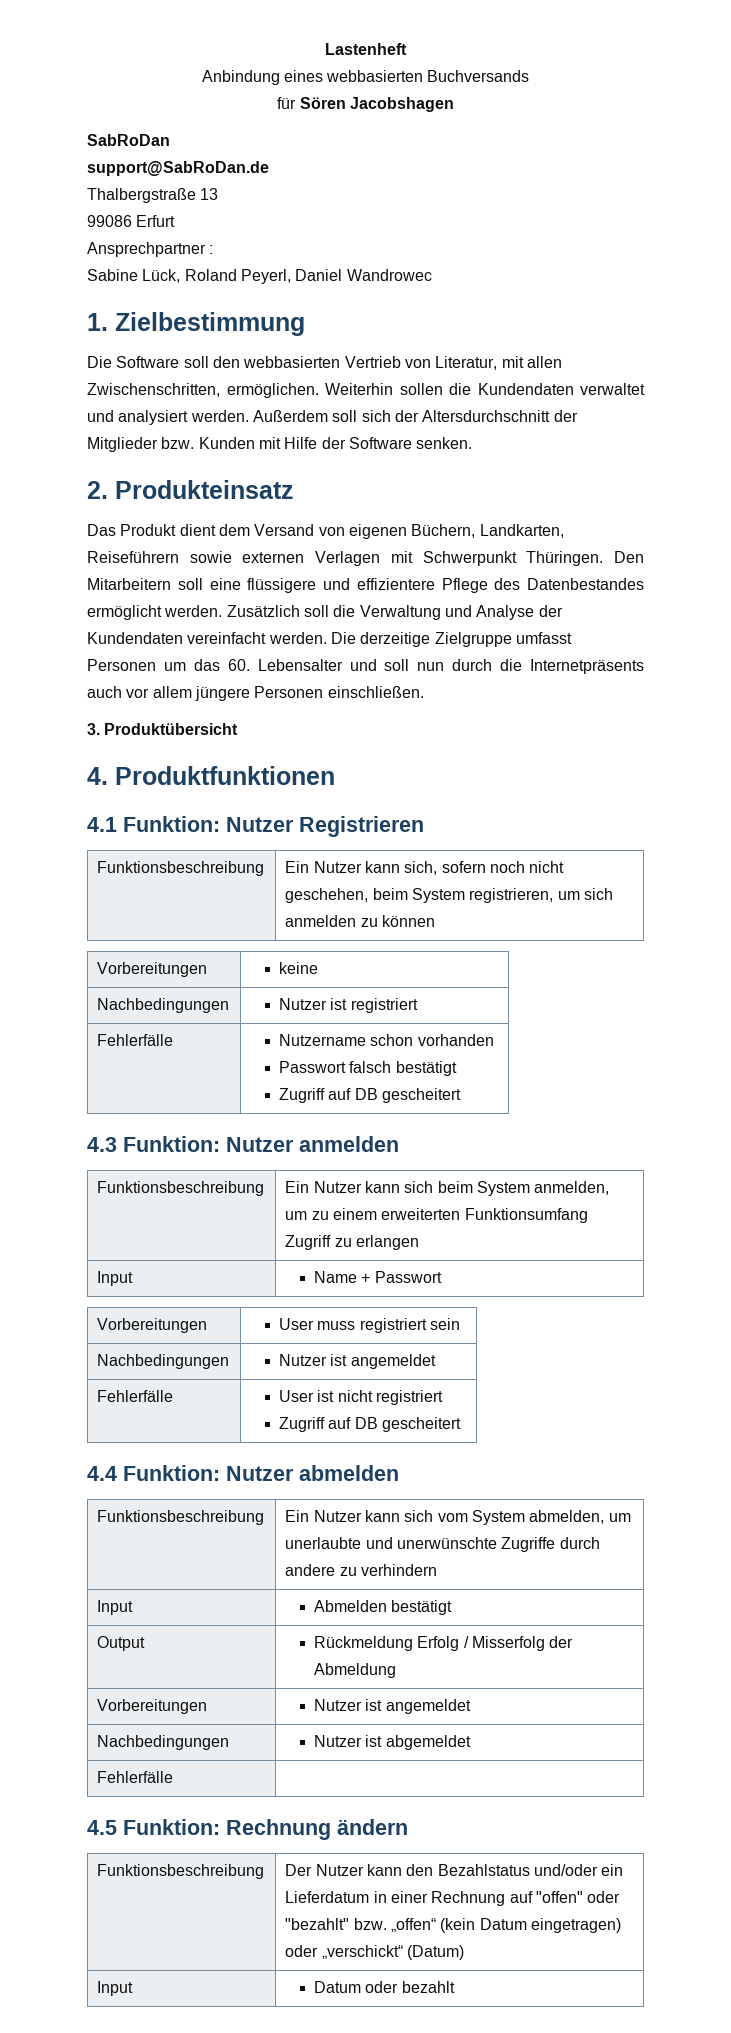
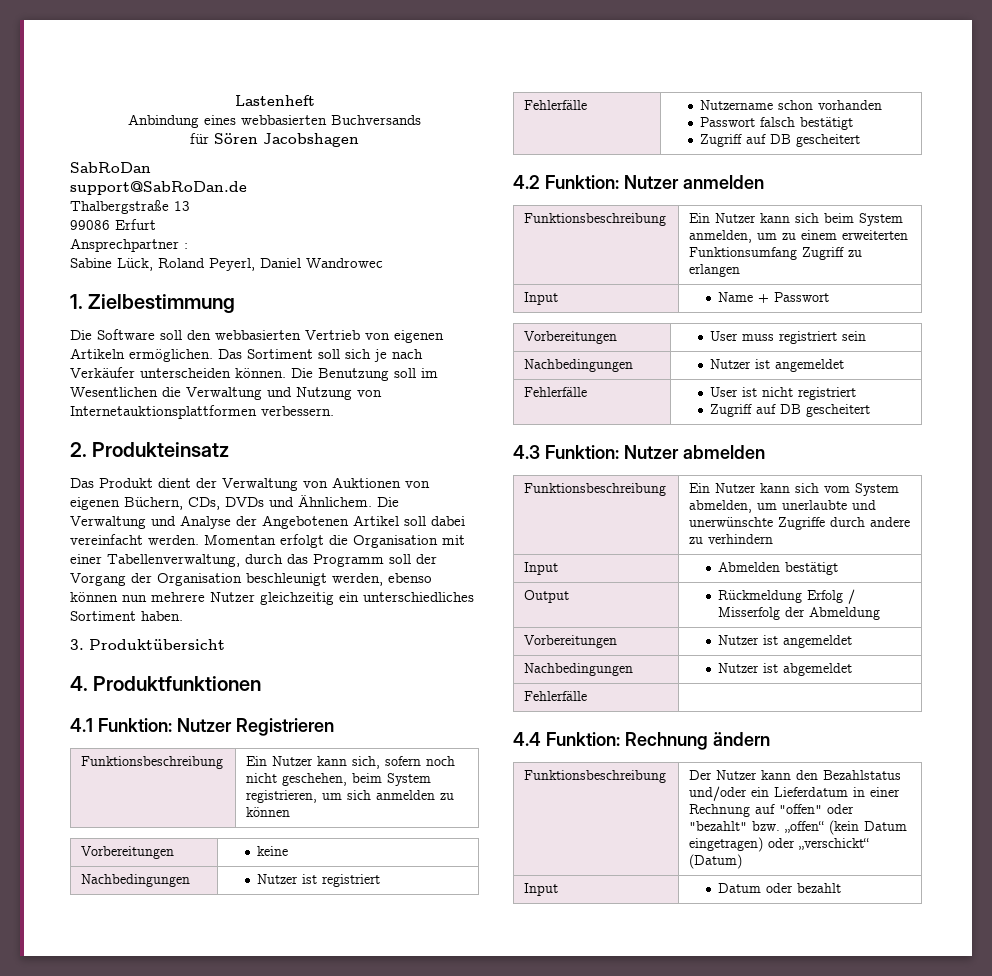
- Die Software soll den webbasierten Vertrieb von Literatur, mit allen Zwischenschritten, ermöglichen. Weiterhin sollen die Kundendaten verwaltet und analysiert werden. Außerdem soll sich der Altersdurchschnitt der Mitglieder bzw. Kunden mit Hilfe der Software senken.
+ Die Software soll den webbasierten Vertrieb von eigenen Artikeln ermöglichen. Das Sortiment soll sich je nach Verkäufer unterscheiden können. Die Benutzung soll im Wesentlichen die Verwaltung und Nutzung von Internetauktionsplattformen verbessern.
- Das Produkt dient dem Versand von eigenen Büchern, Landkarten, Reiseführern sowie externen Verlagen mit Schwerpunkt Thüringen. Den Mitarbeitern soll eine flüssigere und effizientere Pflege des Datenbestandes ermöglicht werden. Zusätzlich soll die Verwaltung und Analyse der Kundendaten vereinfacht werden. Die derzeitige Zielgruppe umfasst Personen um das 60. Lebensalter und soll nun durch die Internetpräsents auch vor allem jüngere Personen einschließen.
+ Das Produkt dient der Verwaltung von Auktionen von eigenen Büchern, CDs, DVDs und Ähnlichem. Die Verwaltung und Analyse der Angebotenen Artikel soll dabei vereinfacht werden. Momentan erfolgt die Organisation mit einer Tabellenverwaltung, durch das Programm soll der Vorgang der Organisation beschleunigt werden, ebenso können nun mehrere Nutzer gleichzeitig ein unterschiedliches Sortiment haben.
- 4.3 Funktion: Nutzer anmelden
+ 4.2 Funktion: Nutzer anmelden
- 4.4 Funktion: Nutzer abmelden
+ 4.3 Funktion: Nutzer abmelden
- 4.5 Funktion: Rechnung ändern
+ 4.4 Funktion: Rechnung ändern

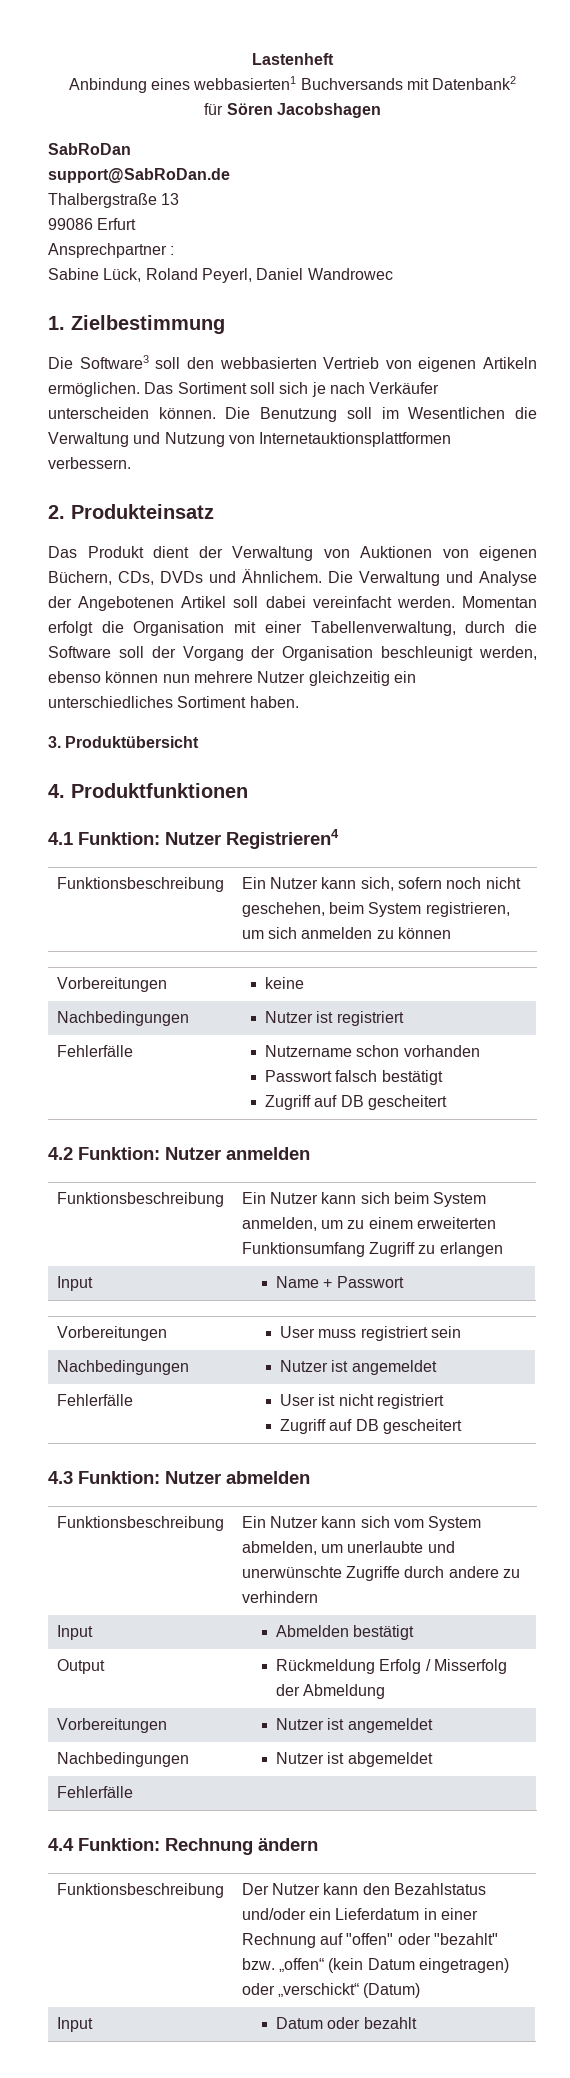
- Anbindung eines webbasierten Buchversands
+ Anbindung eines webbasierten1 Buchversands mit Datenbank2
- Die Software soll den webbasierten Vertrieb von eigenen Artikeln ermöglichen.
+ Die Software3 soll den webbasierten Vertrieb von eigenen Artikeln ermöglichen.
- Momentan erfolgt die Organisation mit einer Tabellenverwaltung, durch das Programm soll der Vorgang der Organisation beschleunigt werden, ebenso können nun mehrere Nutzer gleichzeitig ein unterschiedliches Sortiment haben.
+ Momentan erfolgt die Organisation mit einer Tabellenverwaltung, durch die Software soll der Vorgang der Organisation beschleunigt werden, ebenso können nun mehrere Nutzer gleichzeitig ein unterschiedliches Sortiment haben.
- 4.1 Funktion: Nutzer Registrieren
+ 4.1 Funktion: Nutzer Registrieren4

